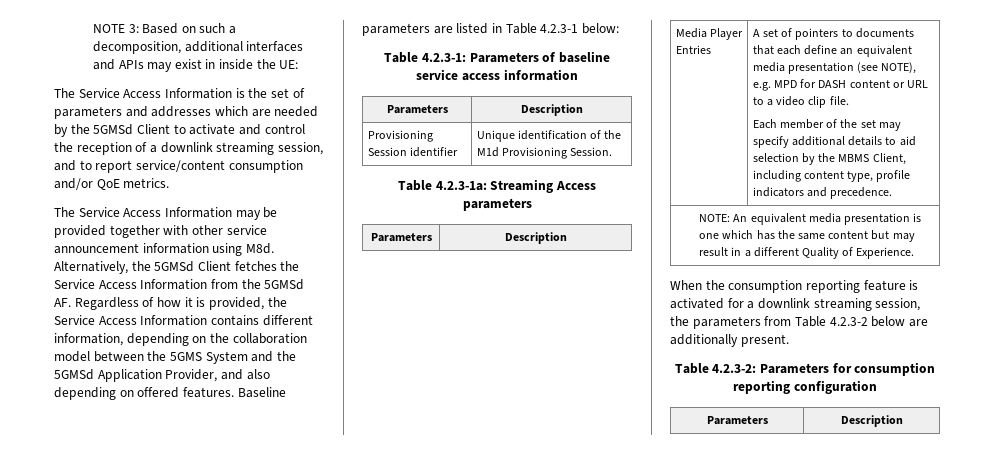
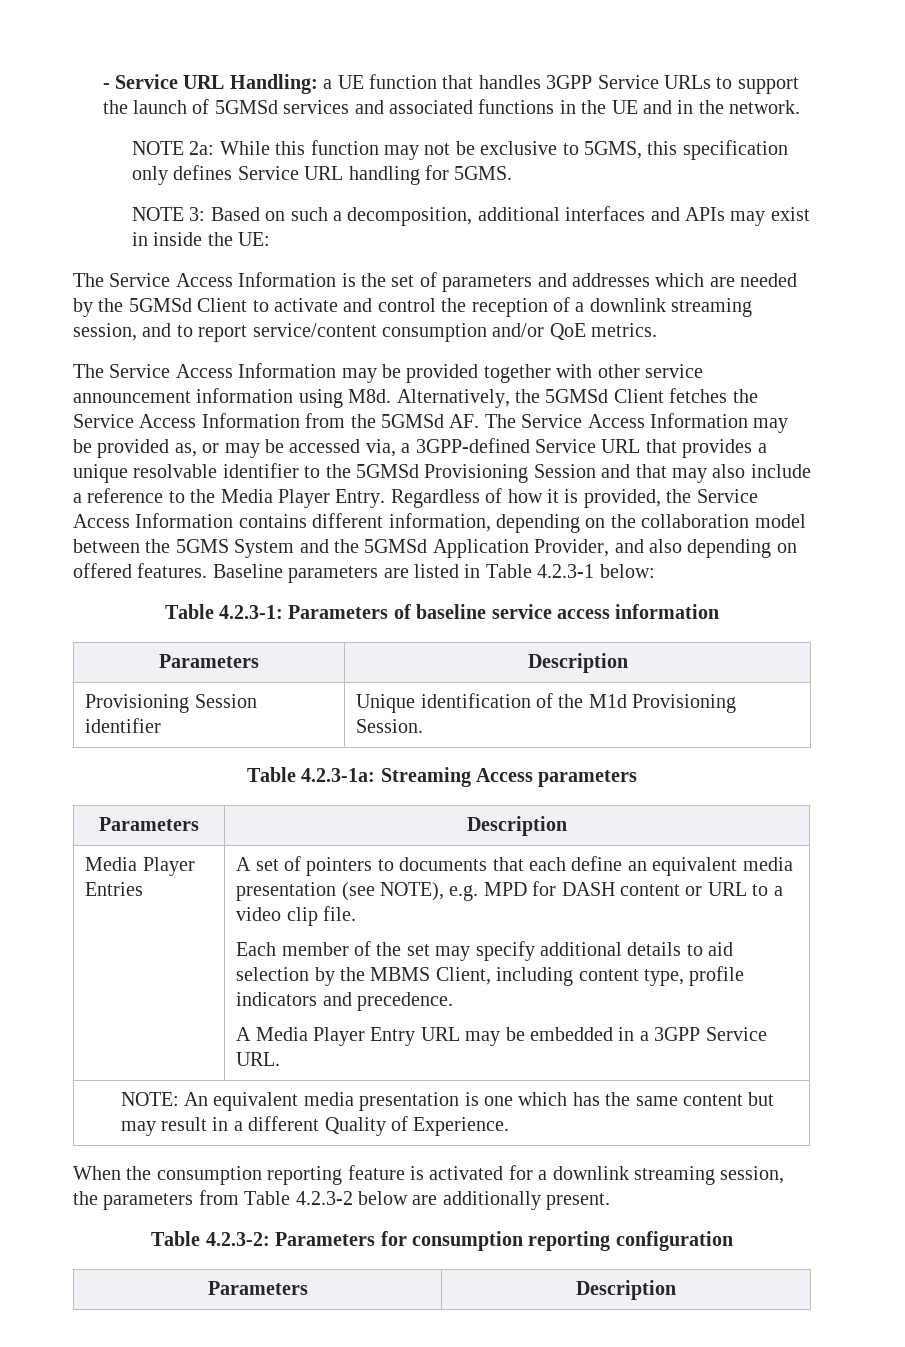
+ - Service URL Handling: a UE function that handles 3GPP Service URLs to support the launch of 5GMSd services and associated functions in the UE and in the network.
+ NOTE 2a: While this function may not be exclusive to 5GMS, this specification only defines Service URL handling for 5GMS.
- The Service Access Information may be provided together with other service announcement information using M8d. Alternatively, the 5GMSd Client fetches the Service Access Information from the 5GMSd AF. Regardless of how it is provided, the Service Access Information contains different information, depending on the collaboration model between the 5GMS System and the 5GMSd Application Provider, and also depending on offered features.
+ The Service Access Information may be provided together with other service announcement information using M8d. Alternatively, the 5GMSd Client fetches the Service Access Information from the 5GMSd AF. The Service Access Information may be provided as, or may be accessed via, a 3GPP-defined Service URL that provides a unique resolvable identifier to the 5GMSd Provisioning Session and that may also include a reference to the Media Player Entry. Regardless of how it is provided, the Service Access Information contains different information, depending on the collaboration model between the 5GMS System and the 5GMSd Application Provider, and also depending on offered features.
+ A Media Player Entry URL may be embedded in a 3GPP Service URL.

